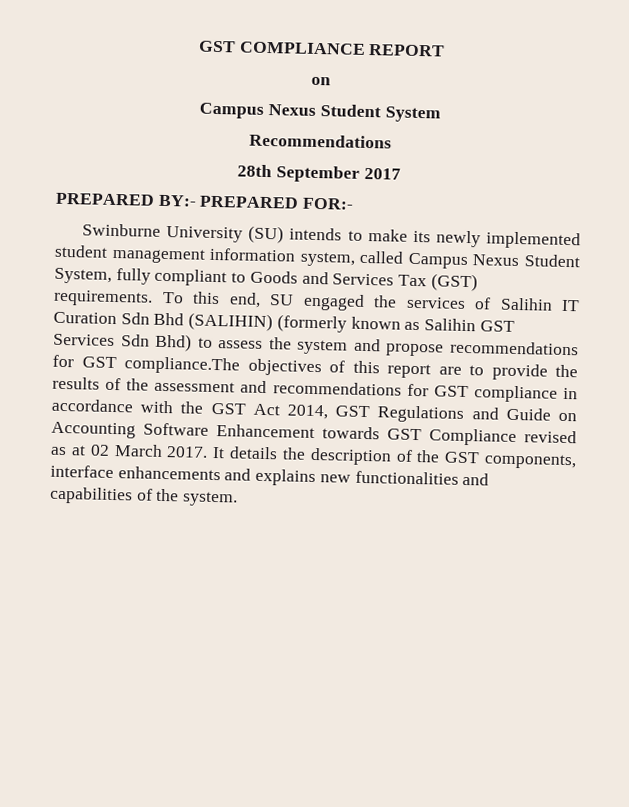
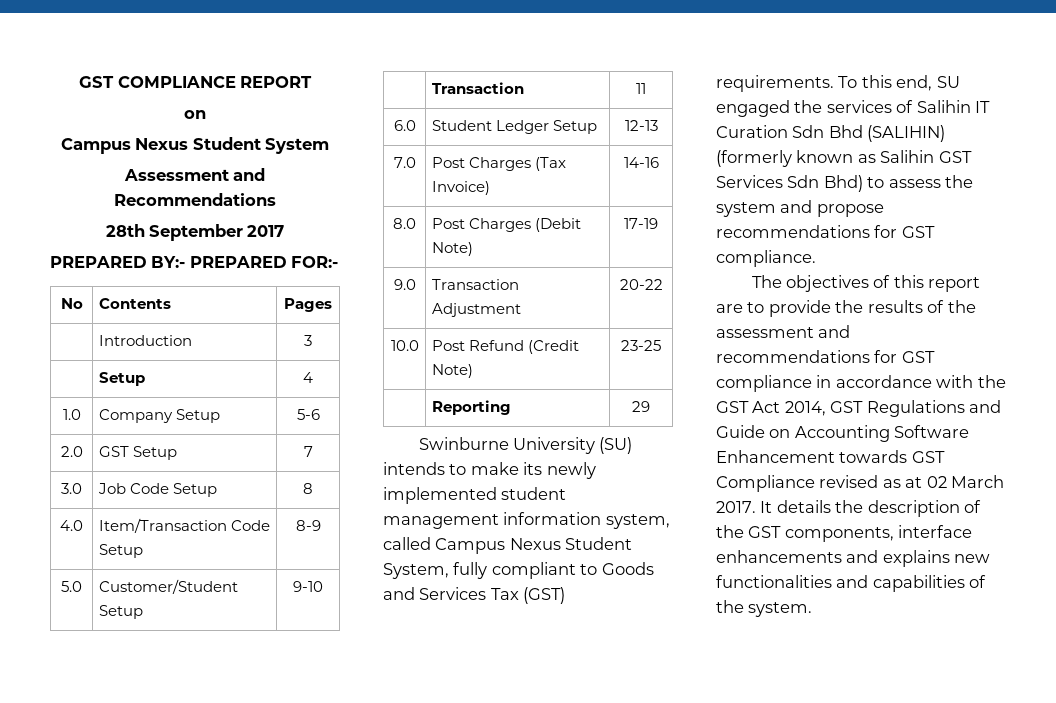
- Recommendations
+ Assessment and Recommendations
+ No | Contents | Pages
+ | Introduction | 3
+ | Setup | 4
+ 1.0 | Company Setup | 5-6
+ 2.0 | GST Setup | 7
+ 3.0 | Job Code Setup | 8
+ 4.0 | Item/Transaction Code Setup | 8-9
+ 5.0 | Customer/Student Setup | 9-10
+ | Transaction | 11
+ 6.0 | Student Ledger Setup | 12-13
+ 7.0 | Post Charges (Tax Invoice) | 14-16
+ 8.0 | Post Charges (Debit Note) | 17-19
+ 9.0 | Transaction Adjustment | 20-22
+ 10.0 | Post Refund (Credit Note) | 23-25
+ | Reporting | 29
- To this end, SU engaged the services of Salihin IT Curation Sdn Bhd (SALIHIN) (formerly known as Salihin GST Services Sdn Bhd) to assess the system and propose recommendations for GST compliance.The objectives of this report are to provide the results of the assessment and recommendations for GST compliance in accordance with the GST Act 2014, GST Regulations and Guide on Accounting Software Enhancement towards GST Compliance revised as at 02 March 2017.
+ To this end, SU engaged the services of Salihin IT Curation Sdn Bhd (SALIHIN) (formerly known as Salihin GST Services Sdn Bhd) to assess the system and propose recommendations for GST compliance.
+ The objectives of this report are to provide the results of the assessment and recommendations for GST compliance in accordance with the GST Act 2014, GST Regulations and Guide on Accounting Software Enhancement towards GST Compliance revised as at 02 March 2017.

